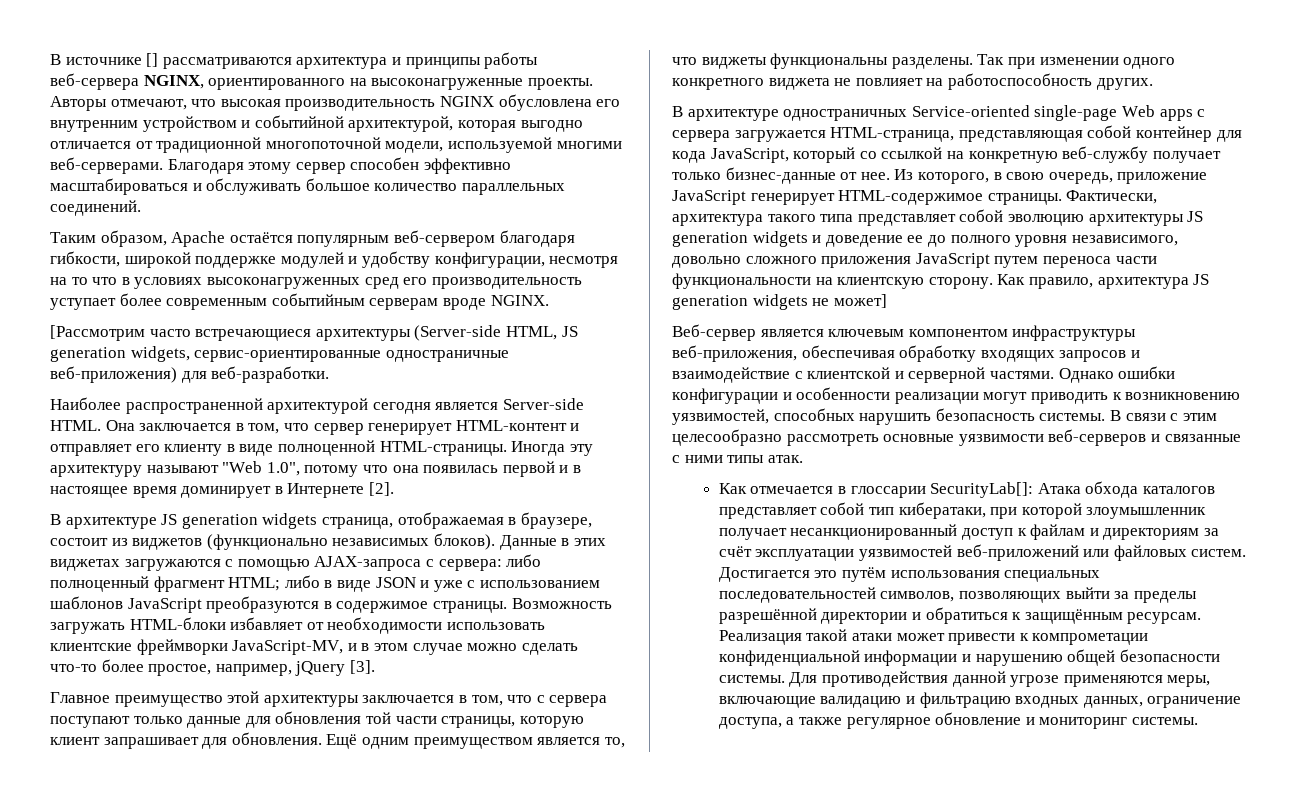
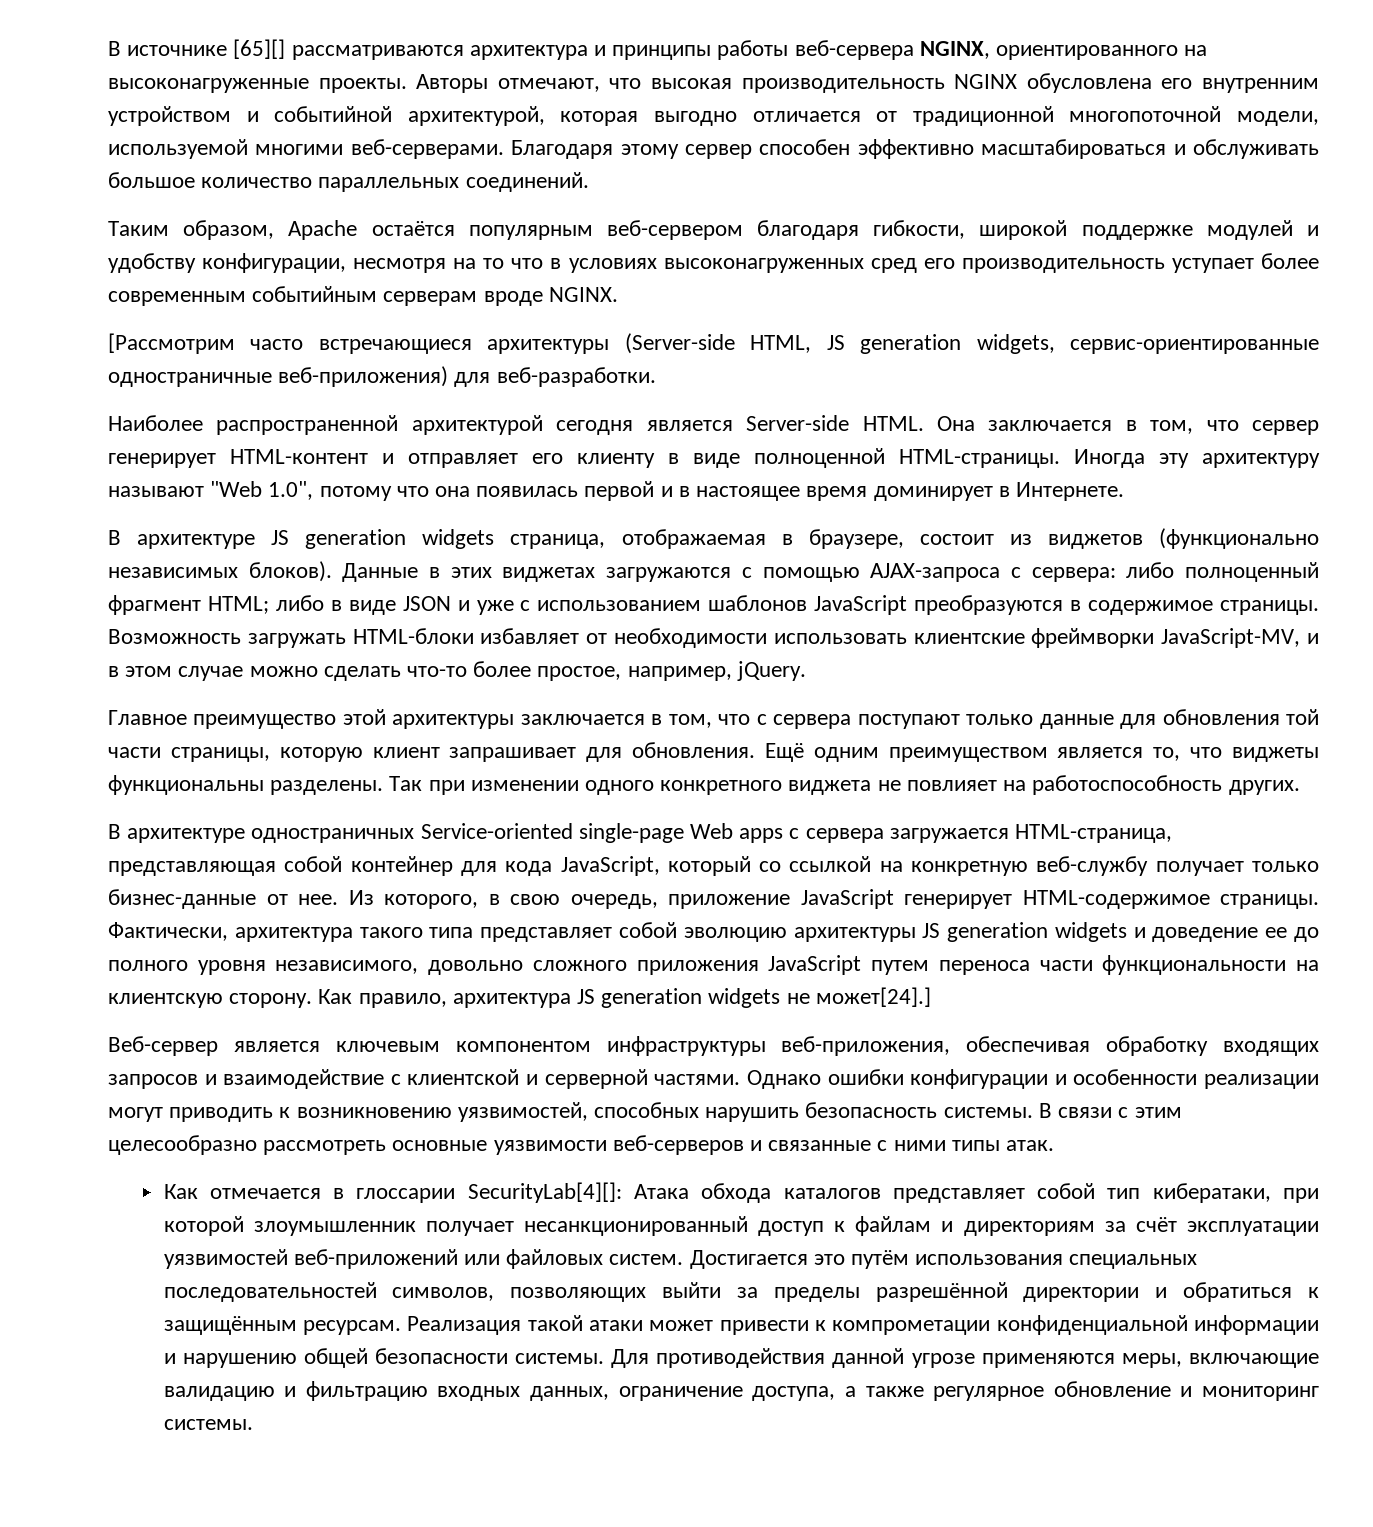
- В источнике [] рассматриваются архитектура и принципы работы веб-сервера NGINX, ориентированного на высоконагруженные проекты.
+ В источнике [65][] рассматриваются архитектура и принципы работы веб-сервера NGINX, ориентированного на высоконагруженные проекты.
- Иногда эту архитектуру называют "Web 1.0", потому что она появилась первой и в настоящее время доминирует в Интернете [2].
+ Иногда эту архитектуру называют "Web 1.0", потому что она появилась первой и в настоящее время доминирует в Интернете.
- Возможность загружать HTML-блоки избавляет от необходимости использовать клиентские фреймворки JavaScript-MV, и в этом случае можно сделать что-то более простое, например, jQuery [3].
+ Возможность загружать HTML-блоки избавляет от необходимости использовать клиентские фреймворки JavaScript-MV, и в этом случае можно сделать что-то более простое, например, jQuery.
- Как правило, архитектура JS generation widgets не может]
+ Как правило, архитектура JS generation widgets не может[24].]
- Как отмечается в глоссарии SecurityLab[]: Атака обхода каталогов представляет собой тип кибератаки, при которой злоумышленник получает несанкционированный доступ к файлам и директориям за счёт эксплуатации уязвимостей веб-приложений или файловых систем.
+ Как отмечается в глоссарии SecurityLab[4][]: Атака обхода каталогов представляет собой тип кибератаки, при которой злоумышленник получает несанкционированный доступ к файлам и директориям за счёт эксплуатации уязвимостей веб-приложений или файловых систем.

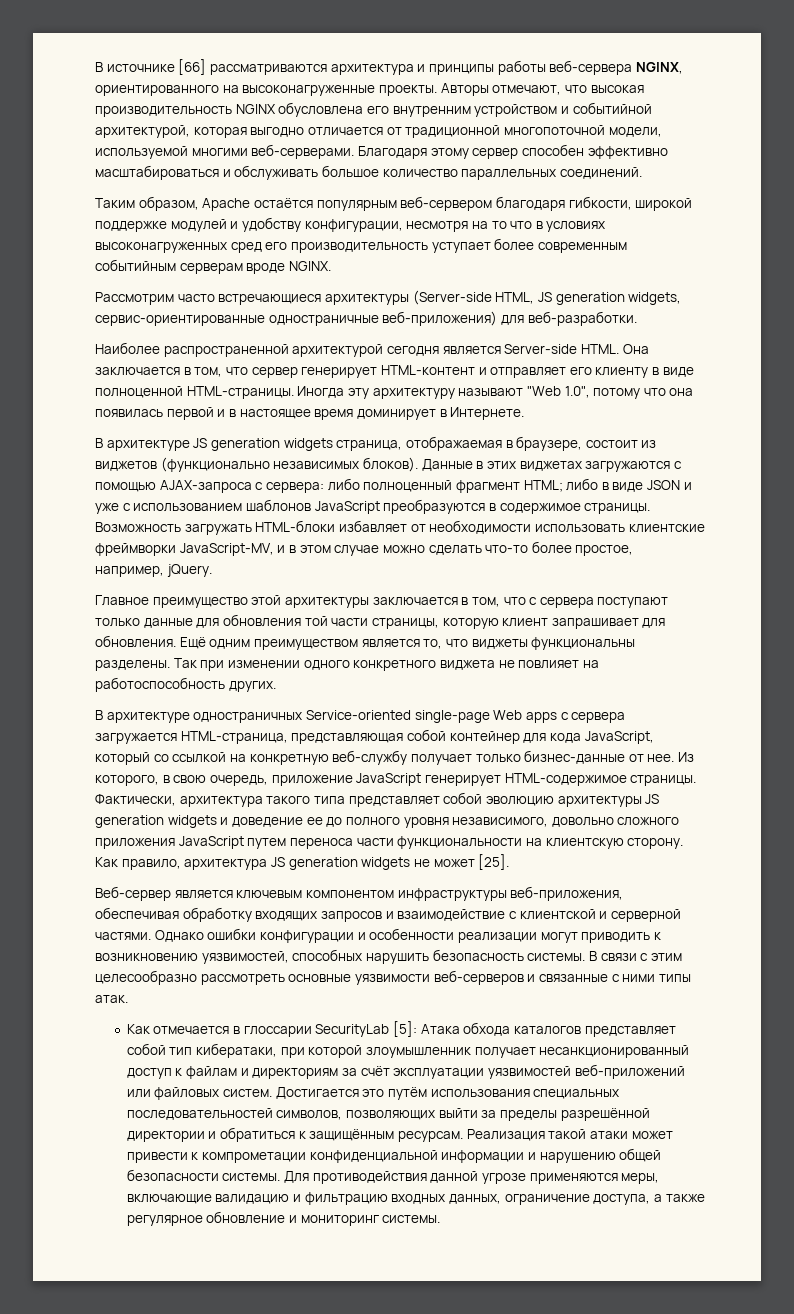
- В источнике [65][] рассматриваются архитектура и принципы работы веб-сервера NGINX, ориентированного на высоконагруженные проекты.
+ В источнике [66] рассматриваются архитектура и принципы работы веб-сервера NGINX, ориентированного на высоконагруженные проекты.
- [Рассмотрим часто встречающиеся архитектуры (Server-side HTML, JS generation widgets, сервис-ориентированные одностраничные веб-приложения) для веб-разработки.
+ Рассмотрим часто встречающиеся архитектуры (Server-side HTML, JS generation widgets, сервис-ориентированные одностраничные веб-приложения) для веб-разработки.
- Как правило, архитектура JS generation widgets не может[24].]
+ Как правило, архитектура JS generation widgets не может [25].
- Как отмечается в глоссарии SecurityLab[4][]: Атака обхода каталогов представляет собой тип кибератаки, при которой злоумышленник получает несанкционированный доступ к файлам и директориям за счёт эксплуатации уязвимостей веб-приложений или файловых систем.
+ Как отмечается в глоссарии SecurityLab [5]: Атака обхода каталогов представляет собой тип кибератаки, при которой злоумышленник получает несанкционированный доступ к файлам и директориям за счёт эксплуатации уязвимостей веб-приложений или файловых систем.

